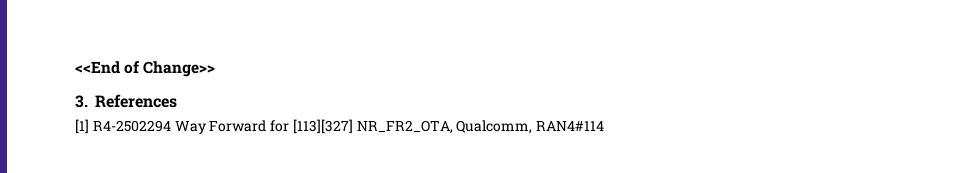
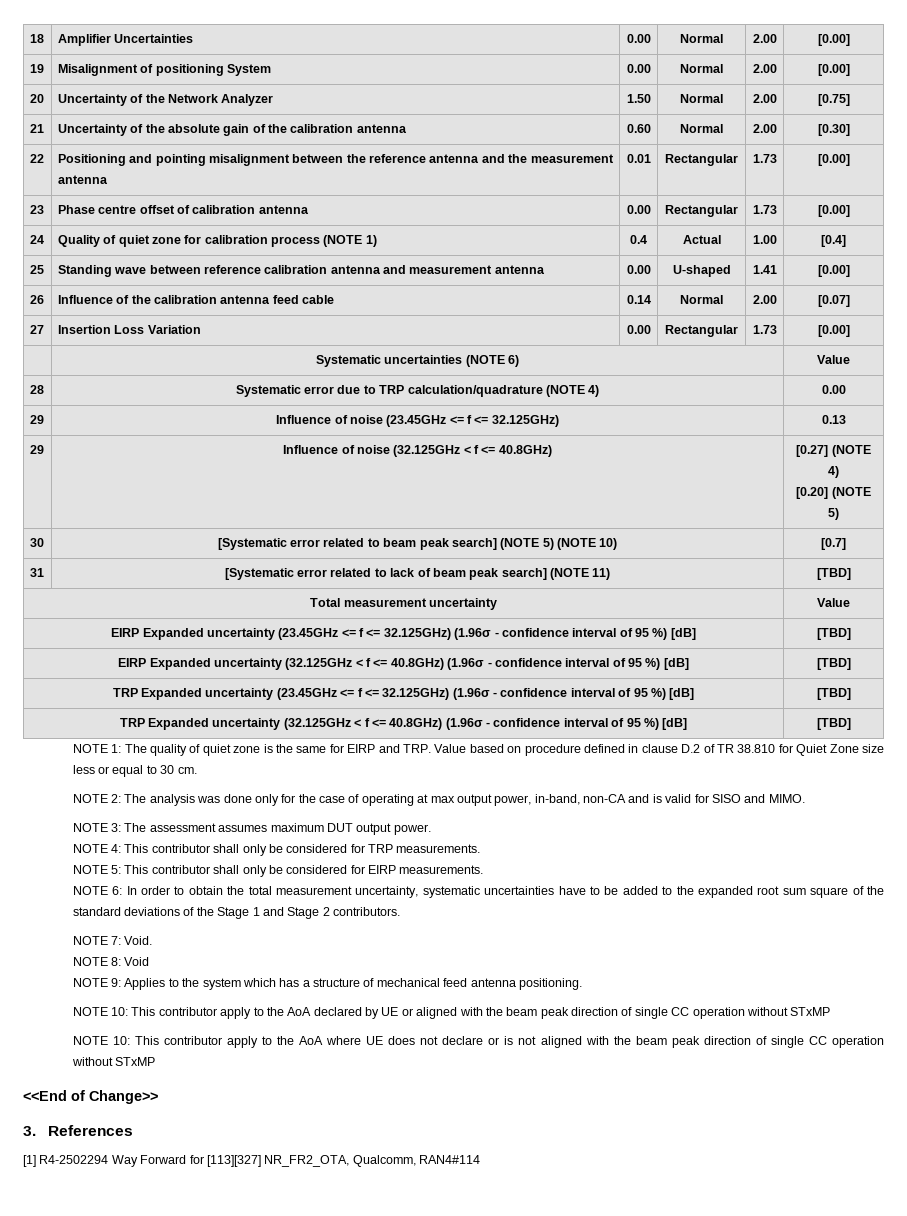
+ 18 | Amplifier Uncertainties | 0.00 | Normal | 2.00 | [0.00]
+ 19 | Misalignment of positioning System | 0.00 | Normal | 2.00 | [0.00]
+ 20 | Uncertainty of the Network Analyzer | 1.50 | Normal | 2.00 | [0.75]
+ 21 | Uncertainty of the absolute gain of the calibration antenna | 0.60 | Normal | 2.00 | [0.30]
+ 22 | Positioning and pointing misalignment between the reference antenna and the measurement antenna | 0.01 | Rectangular | 1.73 | [0.00]
+ 23 | Phase centre offset of calibration antenna | 0.00 | Rectangular | 1.73 | [0.00]
+ 24 | Quality of quiet zone for calibration process (NOTE 1) | 0.4 | Actual | 1.00 | [0.4]
+ 25 | Standing wave between reference calibration antenna and measurement antenna | 0.00 | U-shaped | 1.41 | [0.00]
+ 26 | Influence of the calibration antenna feed cable | 0.14 | Normal | 2.00 | [0.07]
+ 27 | Insertion Loss Variation | 0.00 | Rectangular | 1.73 | [0.00]
+ | Systematic uncertainties (NOTE 6) | Value
+ 28 | Systematic error due to TRP calculation/quadrature (NOTE 4) | 0.00
+ 29 | Influence of noise (23.45GHz <= f <= 32.125GHz) | 0.13
+ 29 | Influence of noise (32.125GHz < f <= 40.8GHz) | [0.27] (NOTE 4)
+ [0.20] (NOTE 5)
+ 30 | [Systematic error related to beam peak search] (NOTE 5) (NOTE 10) | [0.7]
+ 31 | [Systematic error related to lack of beam peak search] (NOTE 11) | [TBD]
+ Total measurement uncertainty | Value
+ EIRP Expanded uncertainty (23.45GHz <= f <= 32.125GHz) (1.96σ - confidence interval of 95 %) [dB] | [TBD]
+ EIRP Expanded uncertainty (32.125GHz < f <= 40.8GHz) (1.96σ - confidence interval of 95 %) [dB] | [TBD]
+ TRP Expanded uncertainty (23.45GHz <= f <= 32.125GHz) (1.96σ - confidence interval of 95 %) [dB] | [TBD]
+ TRP Expanded uncertainty (32.125GHz < f <= 40.8GHz) (1.96σ - confidence interval of 95 %) [dB] | [TBD]
+ NOTE 1: The quality of quiet zone is the same for EIRP and TRP. Value based on procedure defined in clause D.2 of TR 38.810 for Quiet Zone size less or equal to 30 cm.
+ NOTE 2: The analysis was done only for the case of operating at max output power, in-band, non-CA and is valid for SISO and MIMO.
+ NOTE 3: The assessment assumes maximum DUT output power.
+ NOTE 4: This contributor shall only be considered for TRP measurements.
+ NOTE 5: This contributor shall only be considered for EIRP measurements.
+ NOTE 6: In order to obtain the total measurement uncertainty, systematic uncertainties have to be added to the expanded root sum square of the standard deviations of the Stage 1 and Stage 2 contributors.
+ NOTE 7: Void.
+ NOTE 8: Void
+ NOTE 9: Applies to the system which has a structure of mechanical feed antenna positioning.
+ NOTE 10: This contributor apply to the AoA declared by UE or aligned with the beam peak direction of single CC operation without STxMP
+ NOTE 10: This contributor apply to the AoA where UE does not declare or is not aligned with the beam peak direction of single CC operation without STxMP

